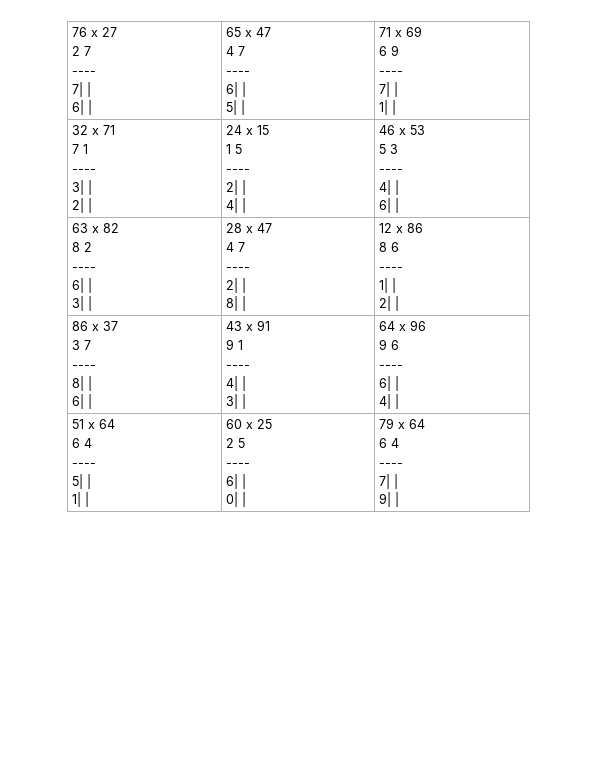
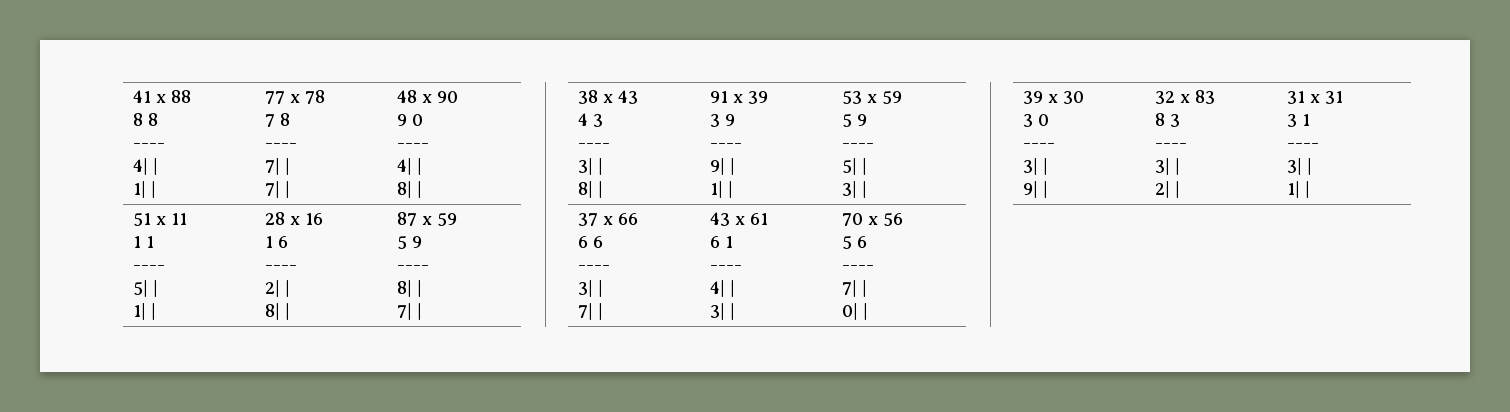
- 76 x 27
- 2 7
+ 41 x 88
+ 8 8
+ ----
+ 4| |
+ 1| | | 77 x 78
+ 7 8
  ----
  7| |
- 6| | | 65 x 47
- 4 7
+ 7| | | 48 x 90
+ 9 0
  ----
- 6| |
- 5| | | 71 x 69
- 6 9
+ 4| |
+ 8| |
+ 51 x 11
+ 1 1
+ ----
+ 5| |
+ 1| | | 28 x 16
+ 1 6
+ ----
+ 2| |
+ 8| | | 87 x 59
+ 5 9
+ ----
+ 8| |
+ 7| |
+ 38 x 43
+ 4 3
+ ----
+ 3| |
+ 8| | | 91 x 39
+ 3 9
+ ----
+ 9| |
+ 1| | | 53 x 59
+ 5 9
+ ----
+ 5| |
+ 3| |
+ 37 x 66
+ 6 6
+ ----
+ 3| |
+ 7| | | 43 x 61
+ 6 1
+ ----
+ 4| |
+ 3| | | 70 x 56
+ 5 6
  ----
  7| |
- 1| |
- 32 x 71
- 7 1
+ 0| |
+ 39 x 30
+ 3 0
  ----
  3| |
- 2| | | 24 x 15
- 1 5
+ 9| | | 32 x 83
+ 8 3
  ----
- 2| |
- 4| | | 46 x 53
- 5 3
+ 3| |
+ 2| | | 31 x 31
+ 3 1
  ----
- 4| |
- 6| |
- 63 x 82
- 8 2
- ----
- 6| |
- 3| | | 28 x 47
- 4 7
- ----
- 2| |
- 8| | | 12 x 86
- 8 6
- ----
+ 3| |
  1| |
- 2| |
- 86 x 37
- 3 7
- ----
- 8| |
- 6| | | 43 x 91
- 9 1
- ----
- 4| |
- 3| | | 64 x 96
- 9 6
- ----
- 6| |
- 4| |
- 51 x 64
- 6 4
- ----
- 5| |
- 1| | | 60 x 25
- 2 5
- ----
- 6| |
- 0| | | 79 x 64
- 6 4
- ----
- 7| |
- 9| |

